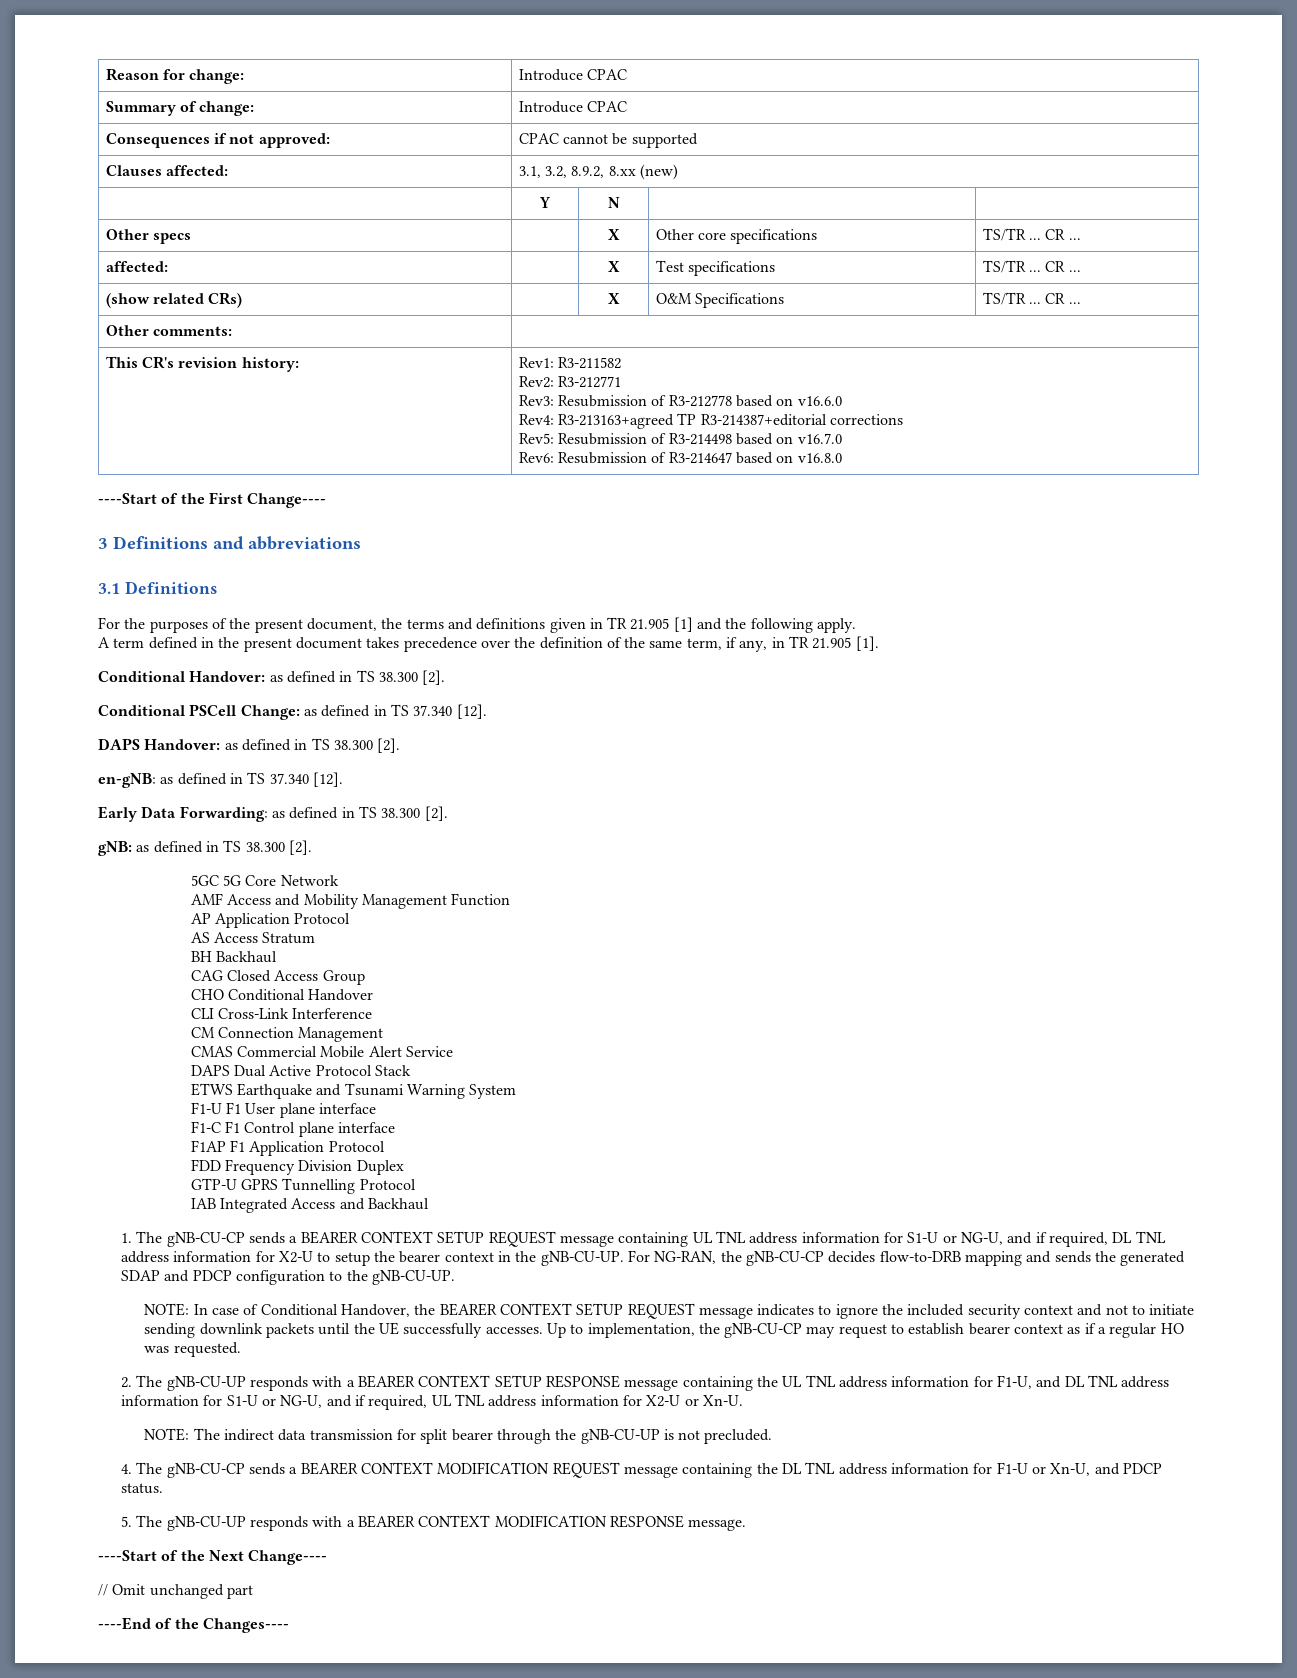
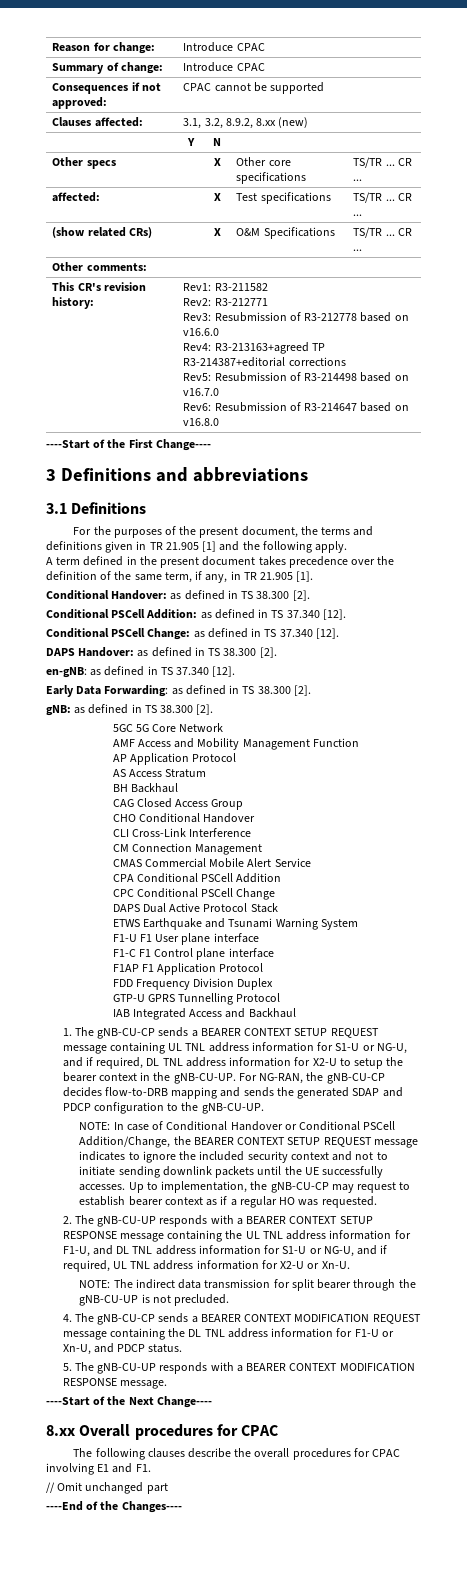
+ Conditional PSCell Addition: as defined in TS 37.340 [12].
+ CPA Conditional PSCell Addition
+ CPC Conditional PSCell Change
- NOTE: In case of Conditional Handover, the BEARER CONTEXT SETUP REQUEST message indicates to ignore the included security context and not to initiate sending downlink packets until the UE successfully accesses.
+ NOTE: In case of Conditional Handover or Conditional PSCell Addition/Change, the BEARER CONTEXT SETUP REQUEST message indicates to ignore the included security context and not to initiate sending downlink packets until the UE successfully accesses.
+ 8.xx Overall procedures for CPAC
+ The following clauses describe the overall procedures for CPAC involving E1 and F1.

